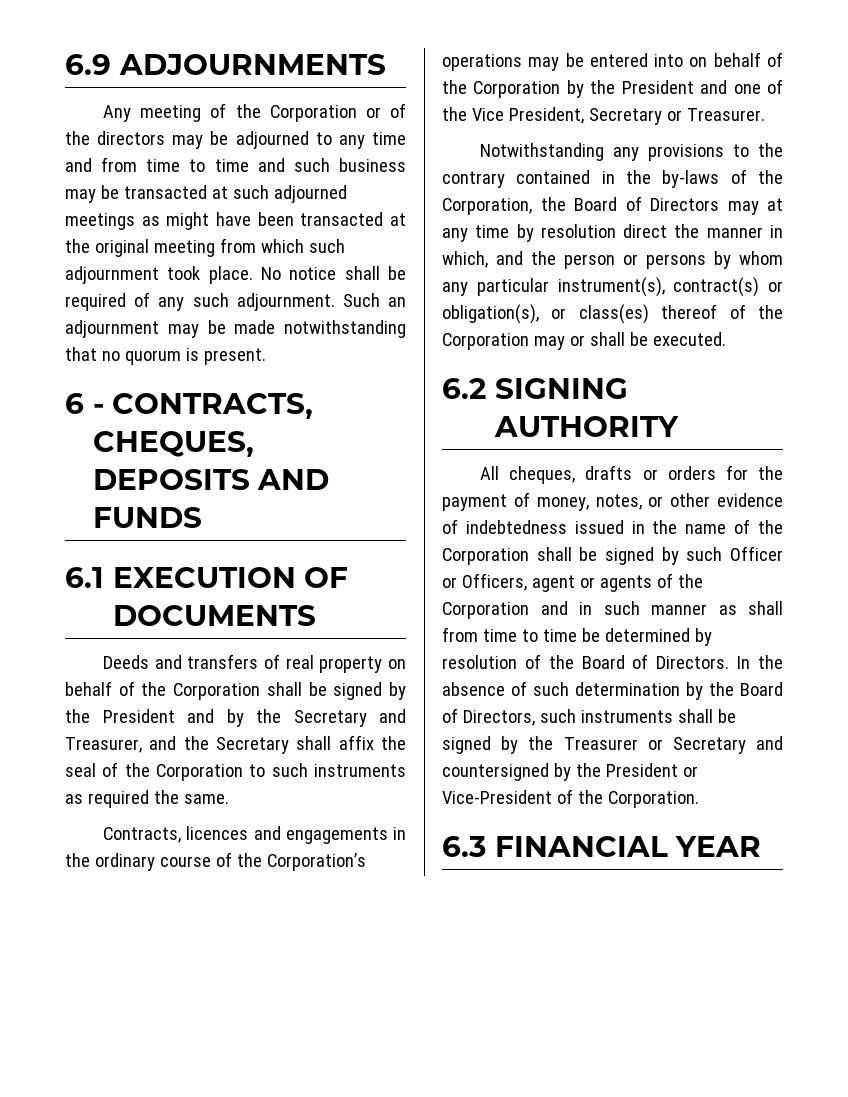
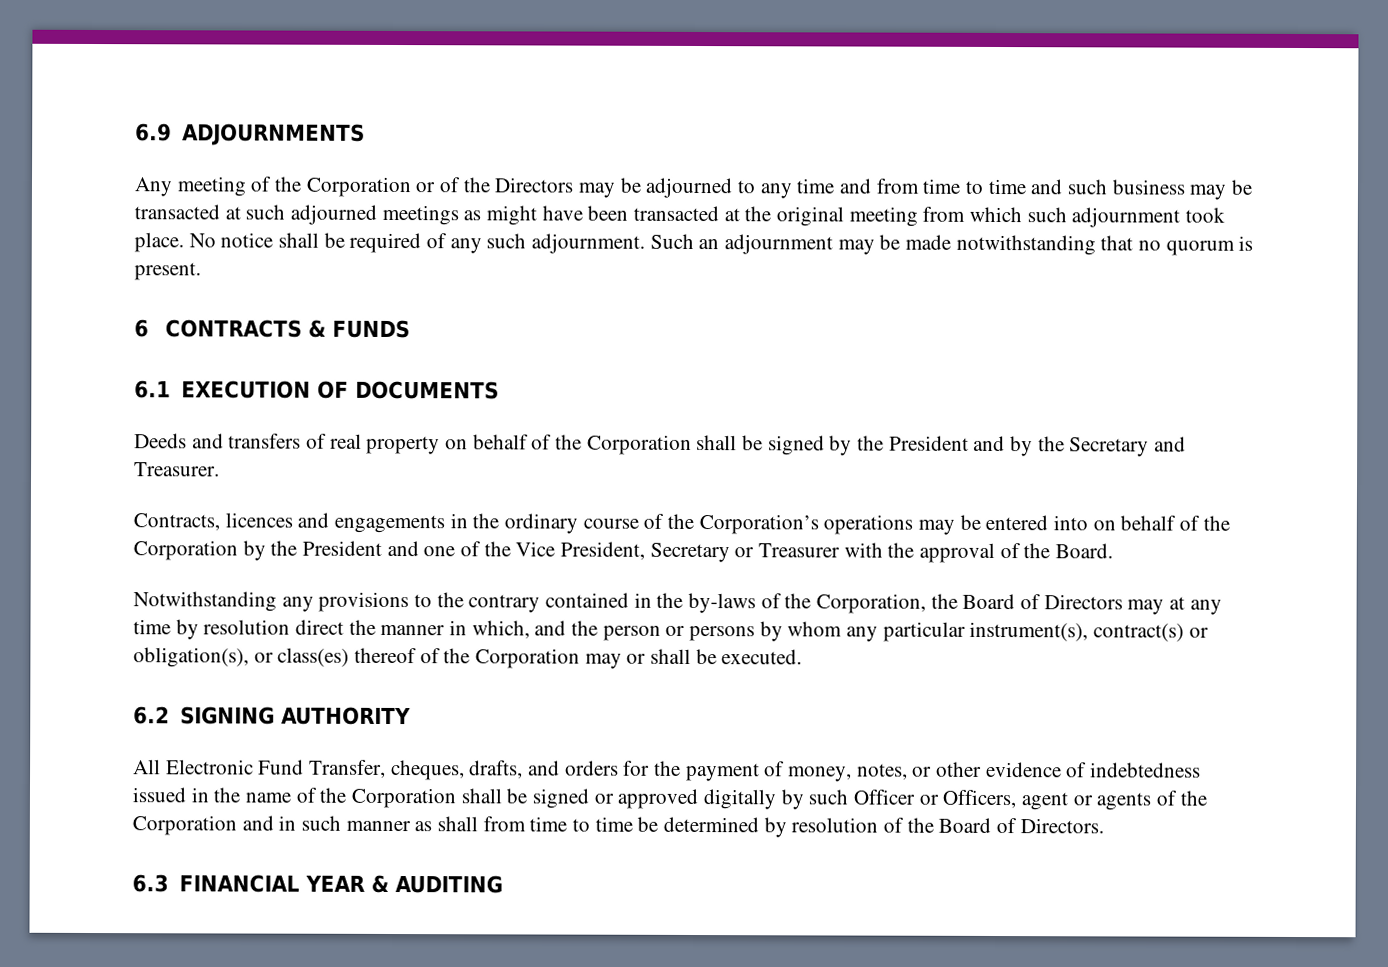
- Any meeting of the Corporation or of the directors may be adjourned to any time and from time to time and such business may be transacted at such adjourned meetings as might have been transacted at the original meeting from which such adjournment took place.
+ Any meeting of the Corporation or of the Directors may be adjourned to any time and from time to time and such business may be transacted at such adjourned meetings as might have been transacted at the original meeting from which such adjournment took place.
- 6 - CONTRACTS, CHEQUES, DEPOSITS AND FUNDS
+ 6 CONTRACTS & FUNDS
- Deeds and transfers of real property on behalf of the Corporation shall be signed by the President and by the Secretary and Treasurer, and the Secretary shall affix the seal of the Corporation to such instruments as required the same.
+ Deeds and transfers of real property on behalf of the Corporation shall be signed by the President and by the Secretary and Treasurer.
- Contracts, licences and engagements in the ordinary course of the Corporation’s operations may be entered into on behalf of the Corporation by the President and one of the Vice President, Secretary or Treasurer.
+ Contracts, licences and engagements in the ordinary course of the Corporation’s operations may be entered into on behalf of the Corporation by the President and one of the Vice President, Secretary or Treasurer with the approval of the Board.
- All cheques, drafts or orders for the payment of money, notes, or other evidence of indebtedness issued in the name of the Corporation shall be signed by such Officer or Officers, agent or agents of the Corporation and in such manner as shall from time to time be determined by resolution of the Board of Directors. In the absence of such determination by the Board of Directors, such instruments shall be signed by the Treasurer or Secretary and countersigned by the President or Vice-President of the Corporation.
+ All Electronic Fund Transfer, cheques, drafts, and orders for the payment of money, notes, or other evidence of indebtedness issued in the name of the Corporation shall be signed or approved digitally by such Officer or Officers, agent or agents of the Corporation and in such manner as shall from time to time be determined by resolution of the Board of Directors.
- 6.3 FINANCIAL YEAR
+ 6.3 FINANCIAL YEAR & AUDITING

